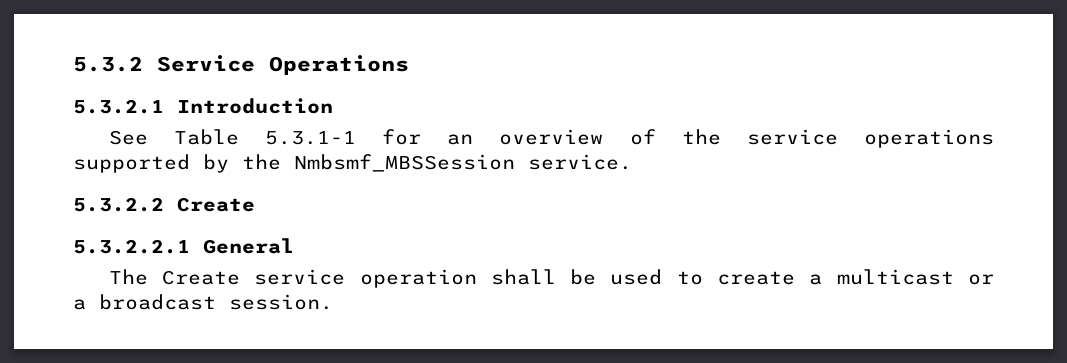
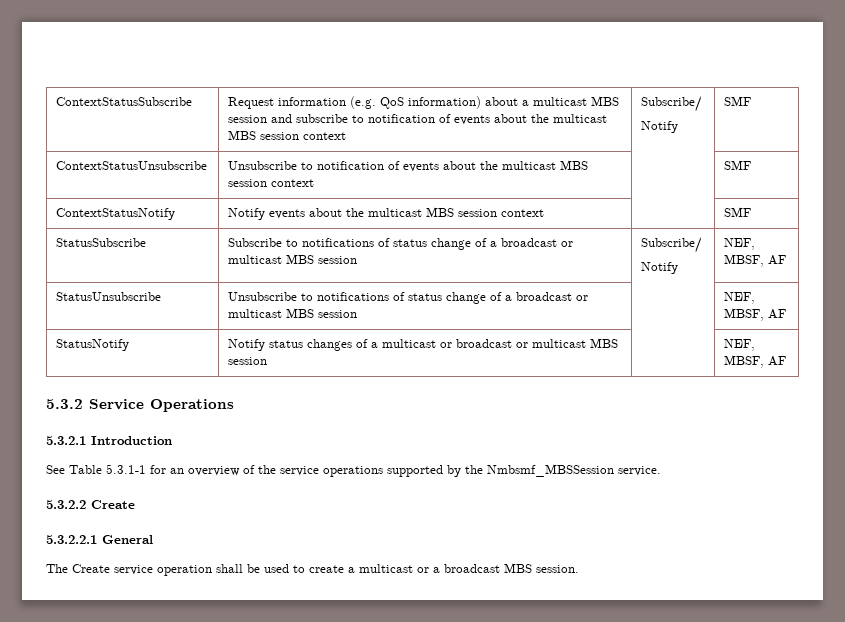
+ ContextStatusSubscribe | Request information (e.g. QoS information) about a multicast MBS session and subscribe to notification of events about the multicast MBS session context | Subscribe/
+ Notify | SMF
+ ContextStatusUnsubscribe | Unsubscribe to notification of events about the multicast MBS session context | | SMF
+ ContextStatusNotify | Notify events about the multicast MBS session context | | SMF
+ StatusSubscribe | Subscribe to notifications of status change of a broadcast or multicast MBS session | Subscribe/
+ Notify | NEF, MBSF, AF
+ StatusUnsubscribe | Unsubscribe to notifications of status change of a broadcast or multicast MBS session | | NEF, MBSF, AF
+ StatusNotify | Notify status changes of a multicast or broadcast or multicast MBS session | | NEF, MBSF, AF
- The Create service operation shall be used to create a multicast or a broadcast session.
+ The Create service operation shall be used to create a multicast or a broadcast MBS session.

